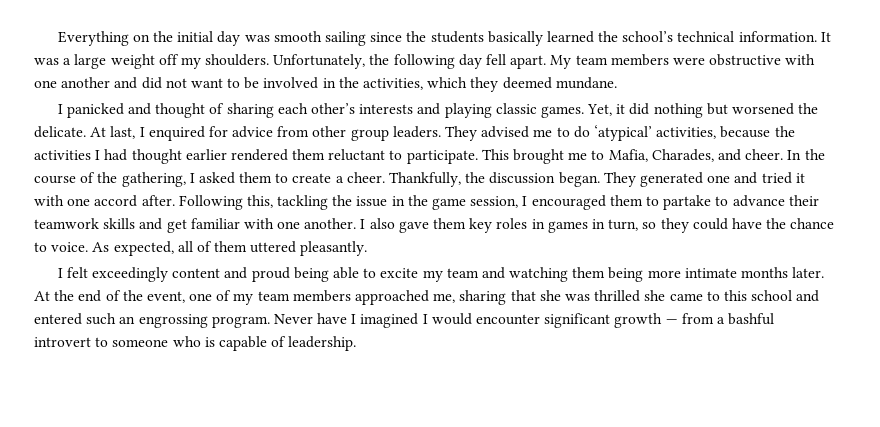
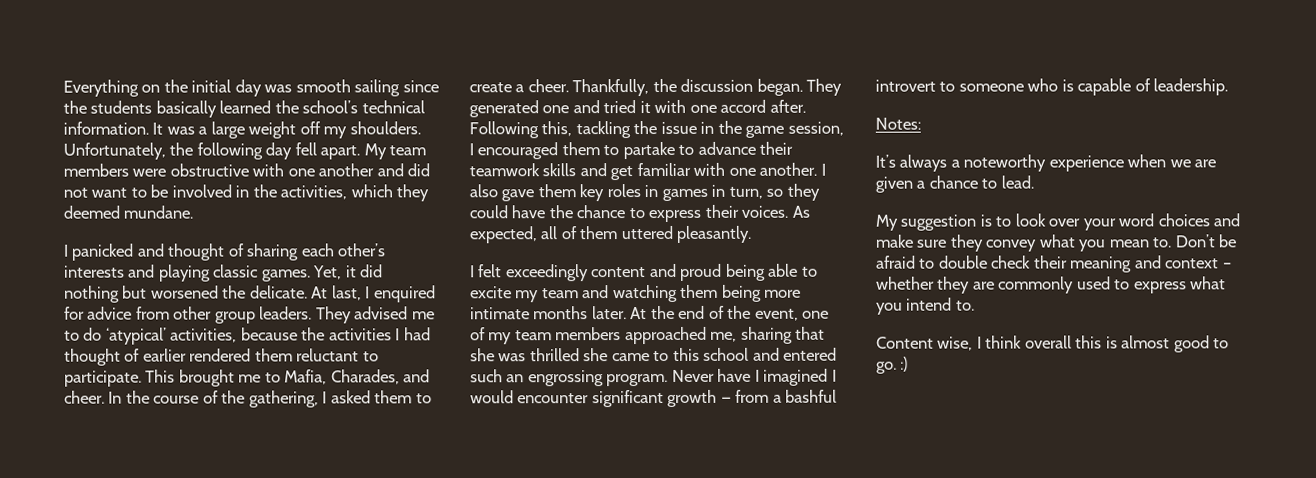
- They advised me to do ‘atypical’ activities, because the activities I had thought earlier rendered them reluctant to participate.
+ They advised me to do ‘atypical’ activities, because the activities I had thought of earlier rendered them reluctant to participate.
- I also gave them key roles in games in turn, so they could have the chance to voice.
+ I also gave them key roles in games in turn, so they could have the chance to express their voices.
+ Notes:
+ It’s always a noteworthy experience when we are given a chance to lead.
+ My suggestion is to look over your word choices and make sure they convey what you mean to. Don’t be afraid to double check their meaning and context – whether they are commonly used to express what you intend to.
+ Content wise, I think overall this is almost good to go. :)

